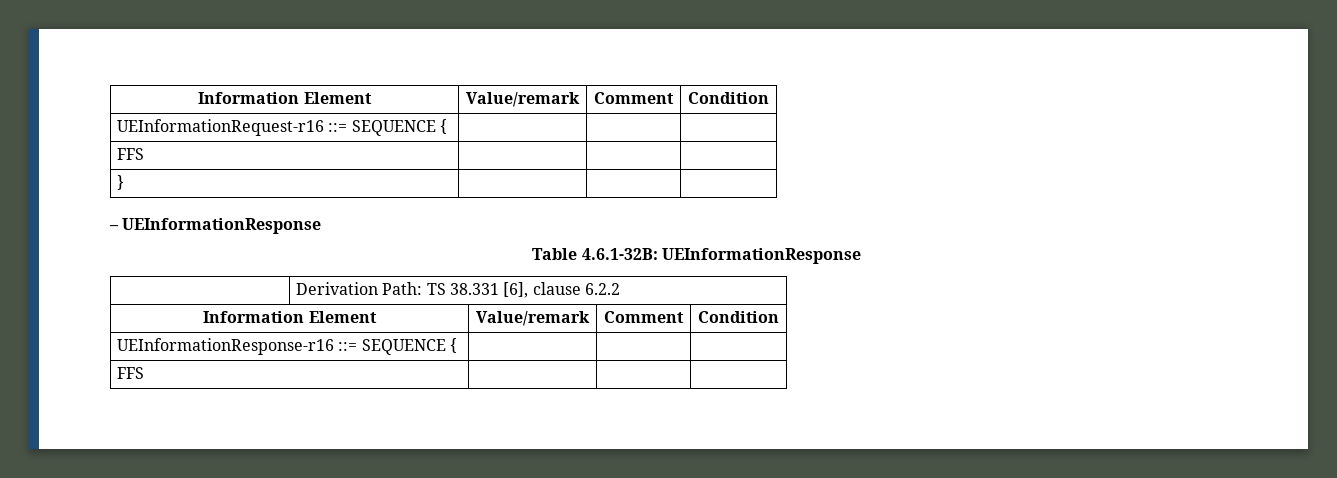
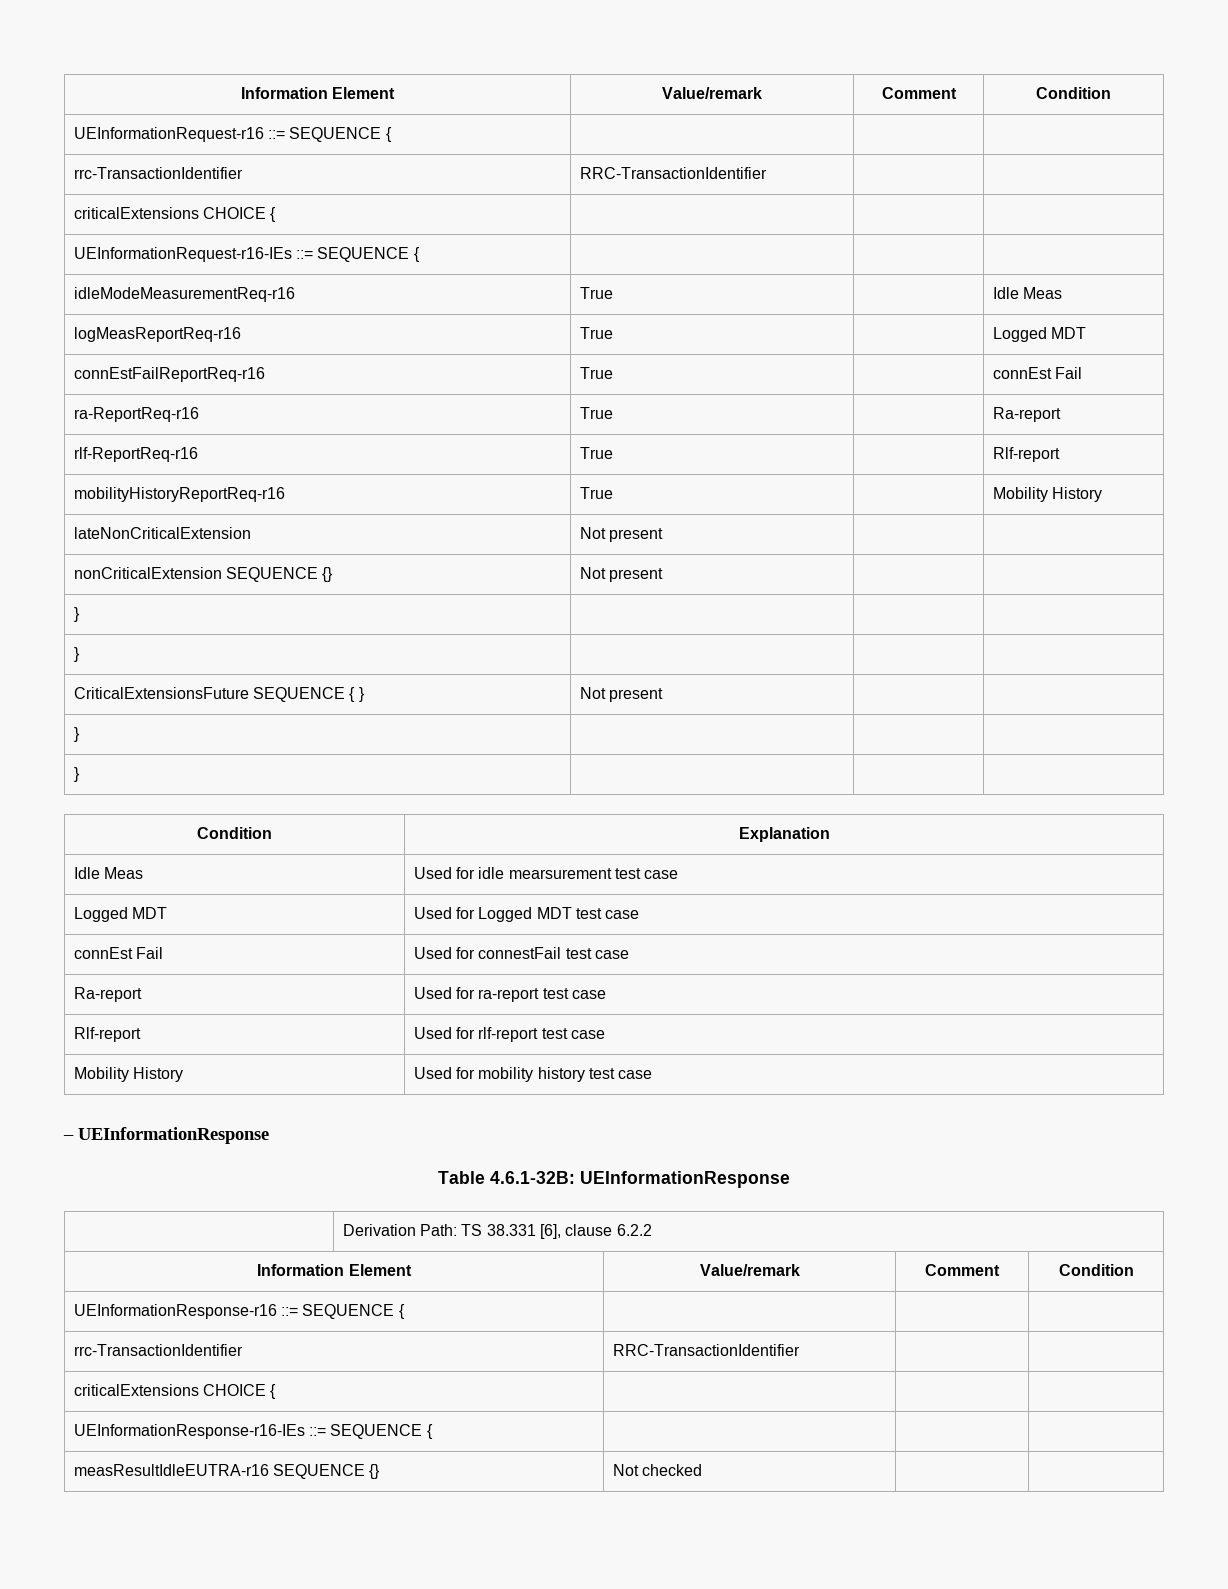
  UEInformationRequest-r16 ::= SEQUENCE { | | |
- FFS | | |
+ rrc-TransactionIdentifier | RRC-TransactionIdentifier | |
+ criticalExtensions CHOICE { | | |
+ UEInformationRequest-r16-IEs ::= SEQUENCE { | | |
+ idleModeMeasurementReq-r16 | True | | Idle Meas
+ logMeasReportReq-r16 | True | | Logged MDT
+ connEstFailReportReq-r16 | True | | connEst Fail
+ ra-ReportReq-r16 | True | | Ra-report
+ rlf-ReportReq-r16 | True | | Rlf-report
+ mobilityHistoryReportReq-r16 | True | | Mobility History
+ lateNonCriticalExtension | Not present | |
+ nonCriticalExtension SEQUENCE {} | Not present | |
  } | | |
+ } | | |
+ CriticalExtensionsFuture SEQUENCE { } | Not present | |
+ } | | |
+ } | | |
+ Condition | Explanation
+ Idle Meas | Used for idle mearsurement test case
+ Logged MDT | Used for Logged MDT test case
+ connEst Fail | Used for connestFail test case
+ Ra-report | Used for ra-report test case
+ Rlf-report | Used for rlf-report test case
+ Mobility History | Used for mobility history test case
  UEInformationResponse-r16 ::= SEQUENCE { | | |
- FFS | | |
+ rrc-TransactionIdentifier | RRC-TransactionIdentifier | |
+ criticalExtensions CHOICE { | | |
+ UEInformationResponse-r16-IEs ::= SEQUENCE { | | |
+ measResultIdleEUTRA-r16 SEQUENCE {} | Not checked | |

